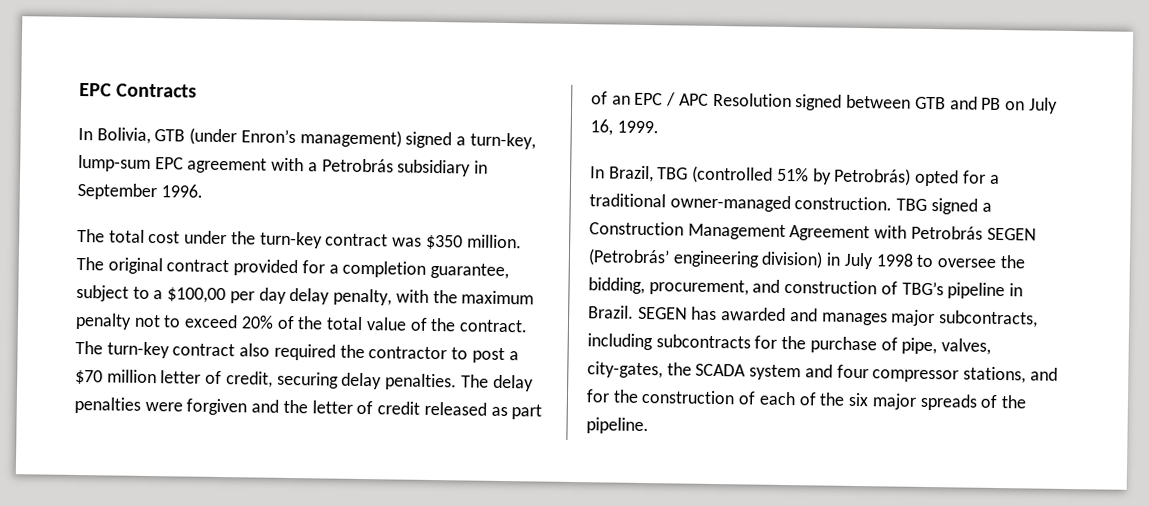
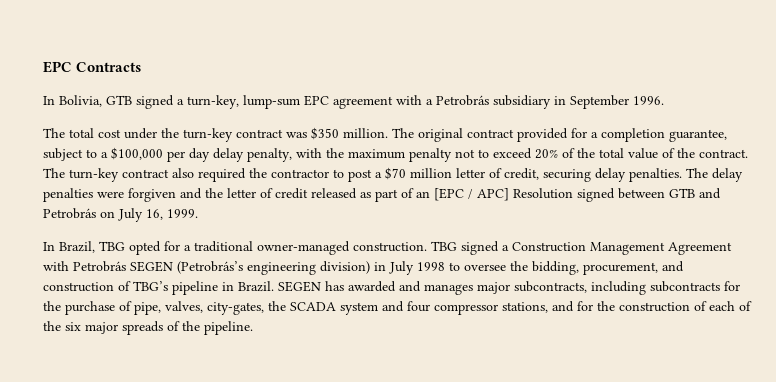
- In Bolivia, GTB (under Enron’s management) signed a turn-key, lump-sum EPC agreement with a Petrobrás subsidiary in September 1996.
+ In Bolivia, GTB signed a turn-key, lump-sum EPC agreement with a Petrobrás subsidiary in September 1996.
- The original contract provided for a completion guarantee, subject to a $100,00 per day delay penalty, with the maximum penalty not to exceed 20% of the total value of the contract.
+ The original contract provided for a completion guarantee, subject to a $100,000 per day delay penalty, with the maximum penalty not to exceed 20% of the total value of the contract.
- The delay penalties were forgiven and the letter of credit released as part of an EPC / APC Resolution signed between GTB and PB on July 16, 1999.
+ The delay penalties were forgiven and the letter of credit released as part of an [EPC / APC] Resolution signed between GTB and Petrobrás on July 16, 1999.
- In Brazil, TBG (controlled 51% by Petrobrás) opted for a traditional owner-managed construction.
+ In Brazil, TBG opted for a traditional owner-managed construction.
- TBG signed a Construction Management Agreement with Petrobrás SEGEN (Petrobrás’ engineering division) in July 1998 to oversee the bidding, procurement, and construction of TBG’s pipeline in Brazil.
+ TBG signed a Construction Management Agreement with Petrobrás SEGEN (Petrobrás’s engineering division) in July 1998 to oversee the bidding, procurement, and construction of TBG’s pipeline in Brazil.

